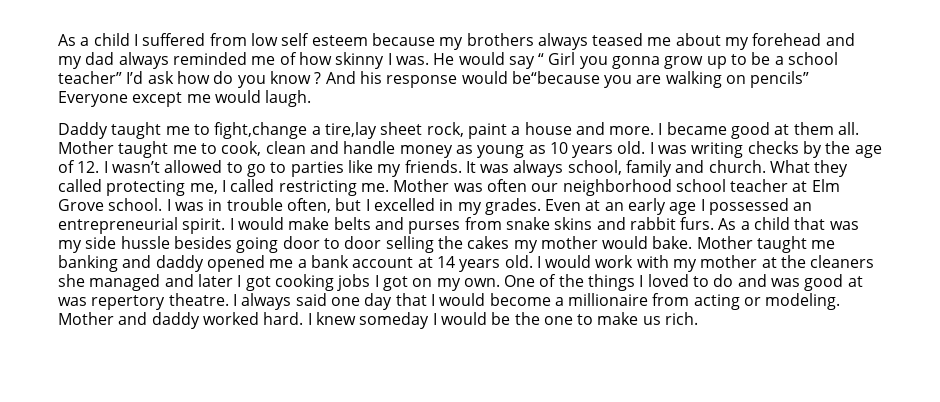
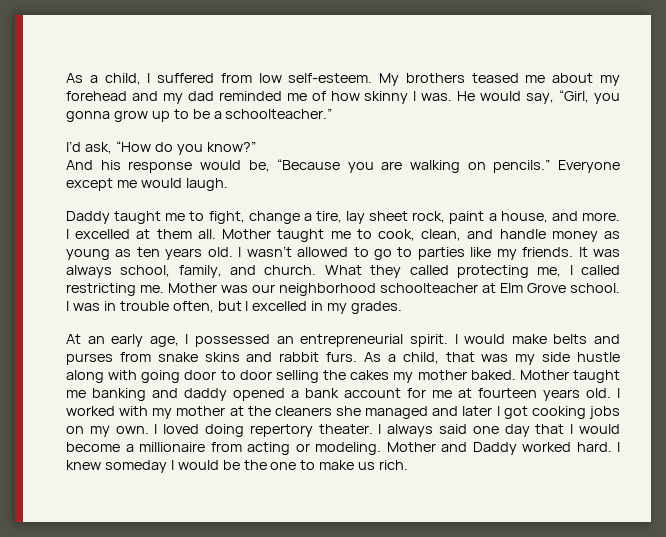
- As a child I suffered from low self esteem because my brothers always teased me about my forehead and my dad always reminded me of how skinny I was.
+ As a child, I suffered from low self-esteem. My brothers teased me about my forehead and my dad reminded me of how skinny I was.
- He would say “ Girl you gonna grow up to be a school teacher” I’d ask how do you know ? And his response would be“because you are walking on pencils” Everyone except me would laugh.
+ He would say, “Girl, you gonna grow up to be a schoolteacher.”
+ I’d ask, “How do you know?”
+ And his response would be, “Because you are walking on pencils.” Everyone except me would laugh.
- Daddy taught me to fight,change a tire,lay sheet rock, paint a house and more.
+ Daddy taught me to fight, change a tire, lay sheet rock, paint a house, and more.
- I became good at them all.
+ I excelled at them all.
- Mother taught me to cook, clean and handle money as young as 10 years old. I was writing checks by the age of 12. I wasn’t allowed to go to parties like my friends.
+ Mother taught me to cook, clean, and handle money as young as ten years old. I wasn’t allowed to go to parties like my friends.
- It was always school, family and church.
+ It was always school, family, and church.
- Mother was often our neighborhood school teacher at Elm Grove school.
+ Mother was our neighborhood schoolteacher at Elm Grove school.
- I was in trouble often, but I excelled in my grades. Even at an early age I possessed an entrepreneurial spirit.
+ I was in trouble often, but I excelled in my grades.
+ At an early age, I possessed an entrepreneurial spirit.
- As a child that was my side hussle besides going door to door selling the cakes my mother would bake.
+ As a child, that was my side hustle along with going door to door selling the cakes my mother baked.
- Mother taught me banking and daddy opened me a bank account at 14 years old. I would work with my mother at the cleaners she managed and later I got cooking jobs I got on my own.
+ Mother taught me banking and daddy opened a bank account for me at fourteen years old. I worked with my mother at the cleaners she managed and later I got cooking jobs on my own.
- One of the things I loved to do and was good at was repertory theatre.
+ I loved doing repertory theater.
- Mother and daddy worked hard.
+ Mother and Daddy worked hard.

